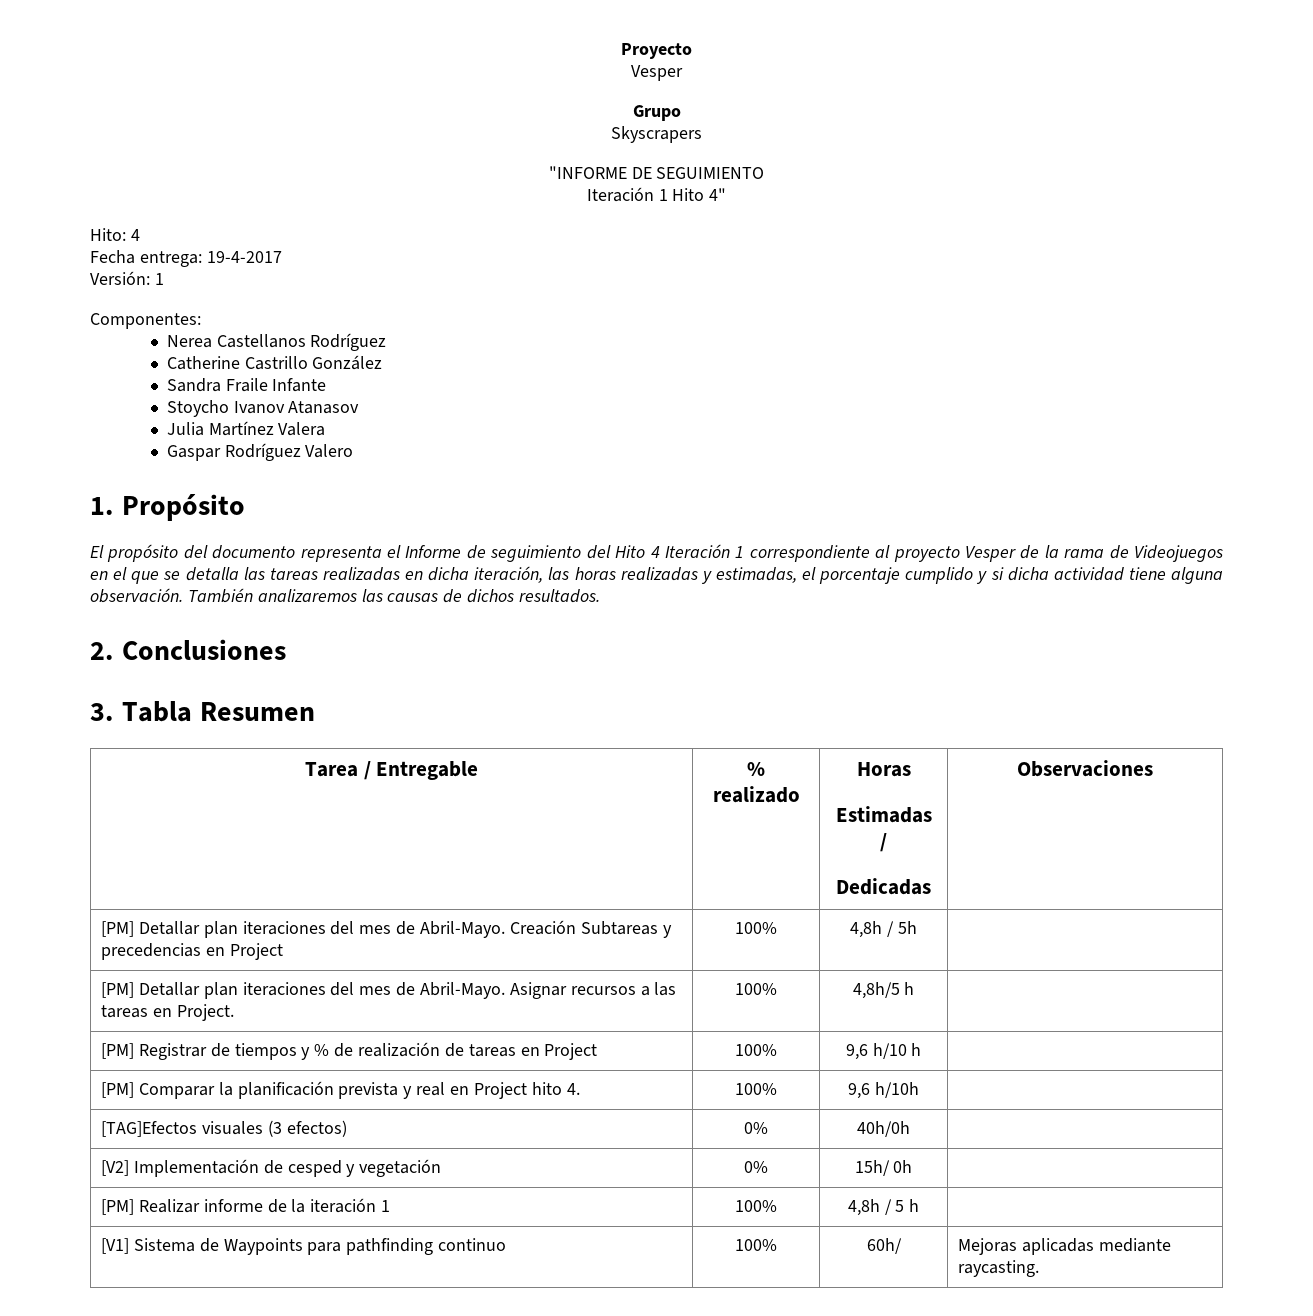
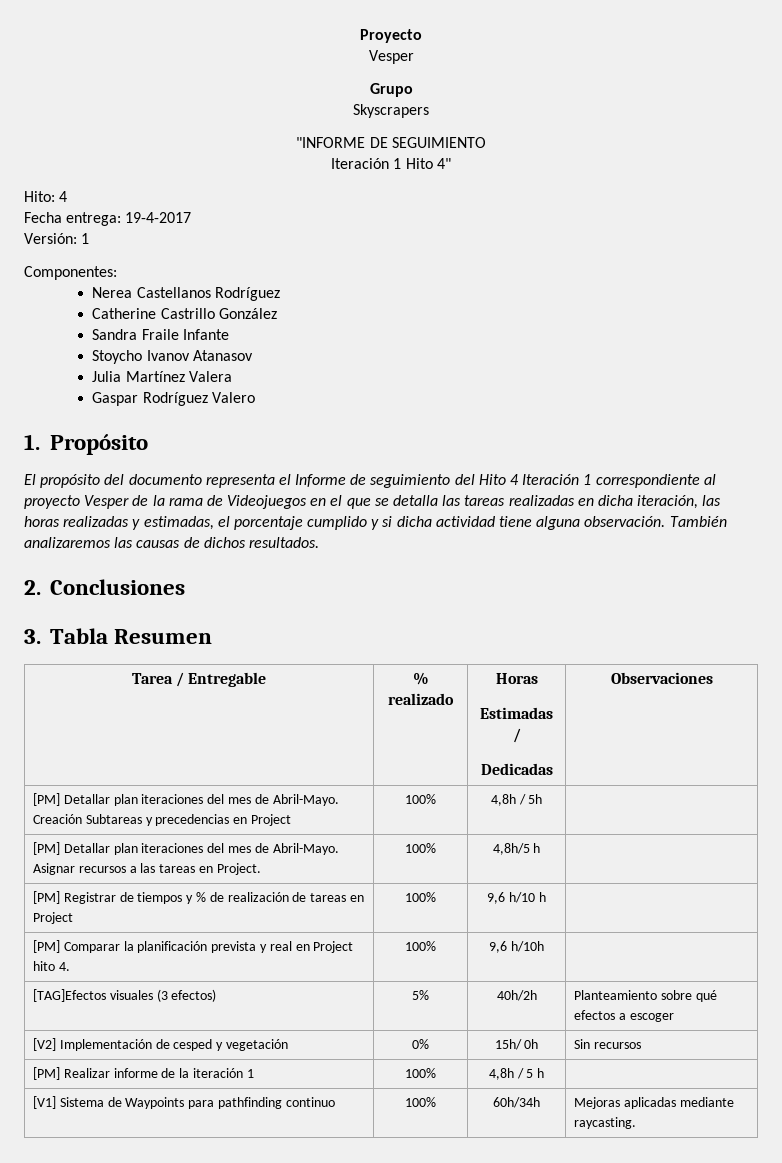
- [TAG]Efectos visuales (3 efectos) | 0% | 40h/0h |
+ [TAG]Efectos visuales (3 efectos) | 5% | 40h/2h | Planteamiento sobre qué efectos a escoger
- [V2] Implementación de cesped y vegetación | 0% | 15h/ 0h |
+ [V2] Implementación de cesped y vegetación | 0% | 15h/ 0h | Sin recursos
- [V1] Sistema de Waypoints para pathfinding continuo | 100% | 60h/ | Mejoras aplicadas mediante raycasting.
+ [V1] Sistema de Waypoints para pathfinding continuo | 100% | 60h/34h | Mejoras aplicadas mediante raycasting.

